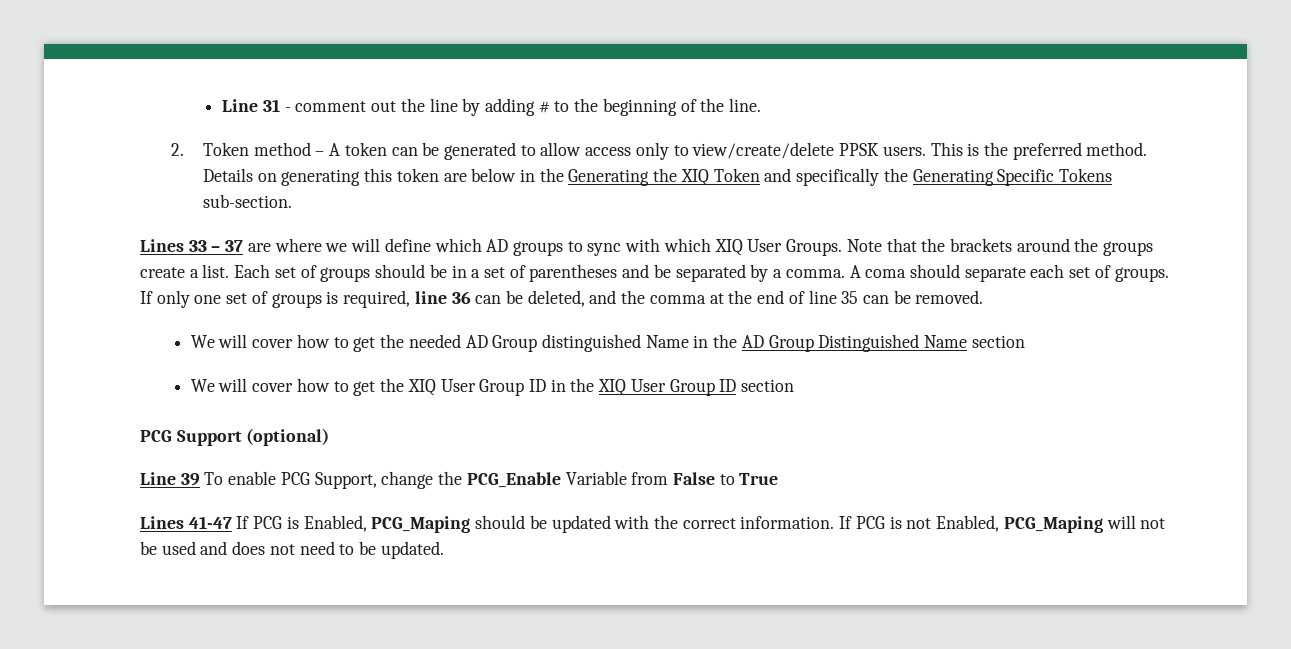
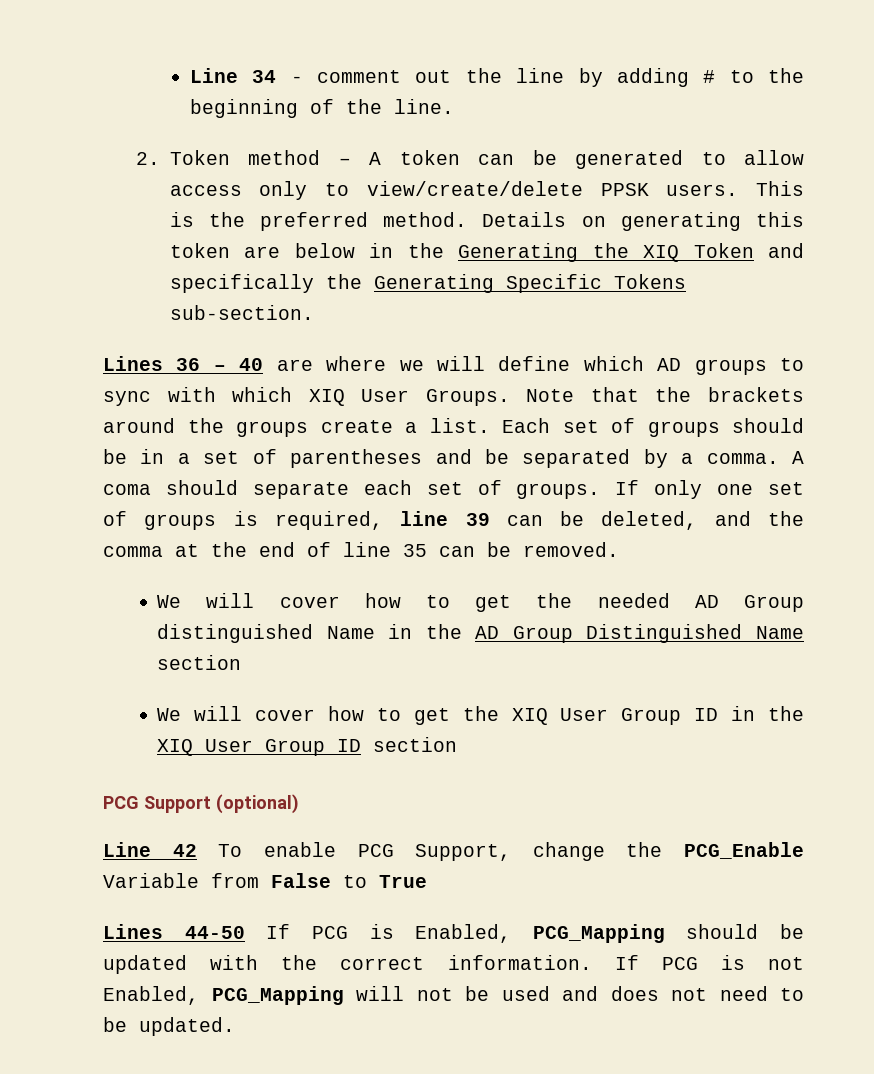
- Line 31 - comment out the line by adding # to the beginning of the line.
+ Line 34 - comment out the line by adding # to the beginning of the line.
- Lines 33 – 37 are where we will define which AD groups to sync with which XIQ User Groups.
+ Lines 36 – 40 are where we will define which AD groups to sync with which XIQ User Groups.
- If only one set of groups is required, line 36 can be deleted, and the comma at the end of line 35 can be removed.
+ If only one set of groups is required, line 39 can be deleted, and the comma at the end of line 35 can be removed.
- Line 39 To enable PCG Support, change the PCG_Enable Variable from False to True
+ Line 42 To enable PCG Support, change the PCG_Enable Variable from False to True
- Lines 41-47 If PCG is Enabled, PCG_Maping should be updated with the correct information.
+ Lines 44-50 If PCG is Enabled, PCG_Mapping should be updated with the correct information.
- If PCG is not Enabled, PCG_Maping will not be used and does not need to be updated.
+ If PCG is not Enabled, PCG_Mapping will not be used and does not need to be updated.

